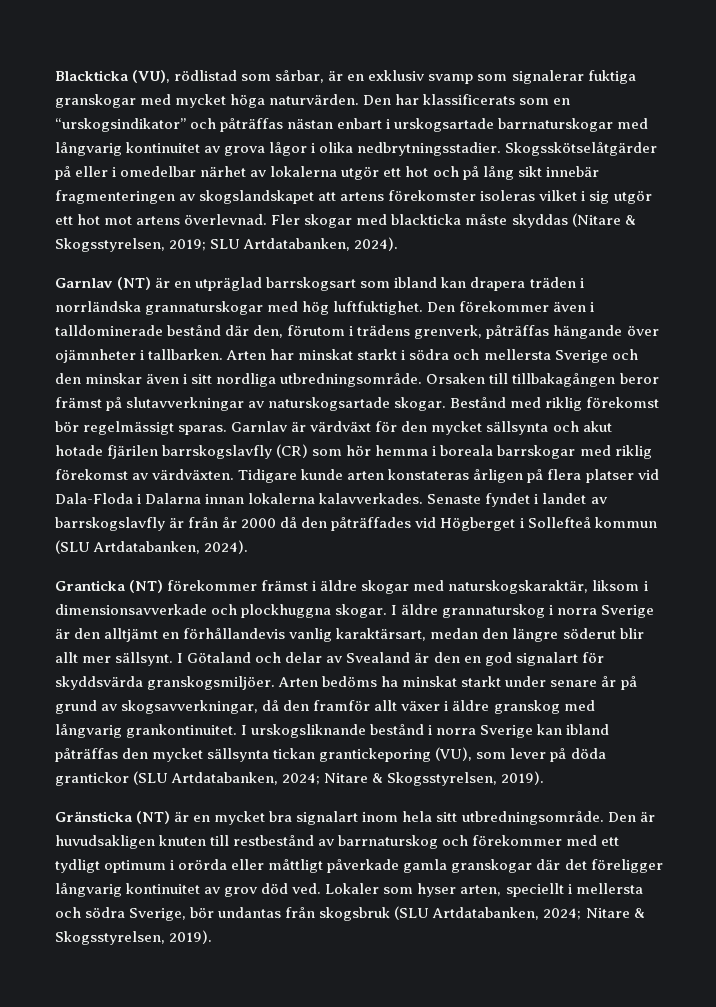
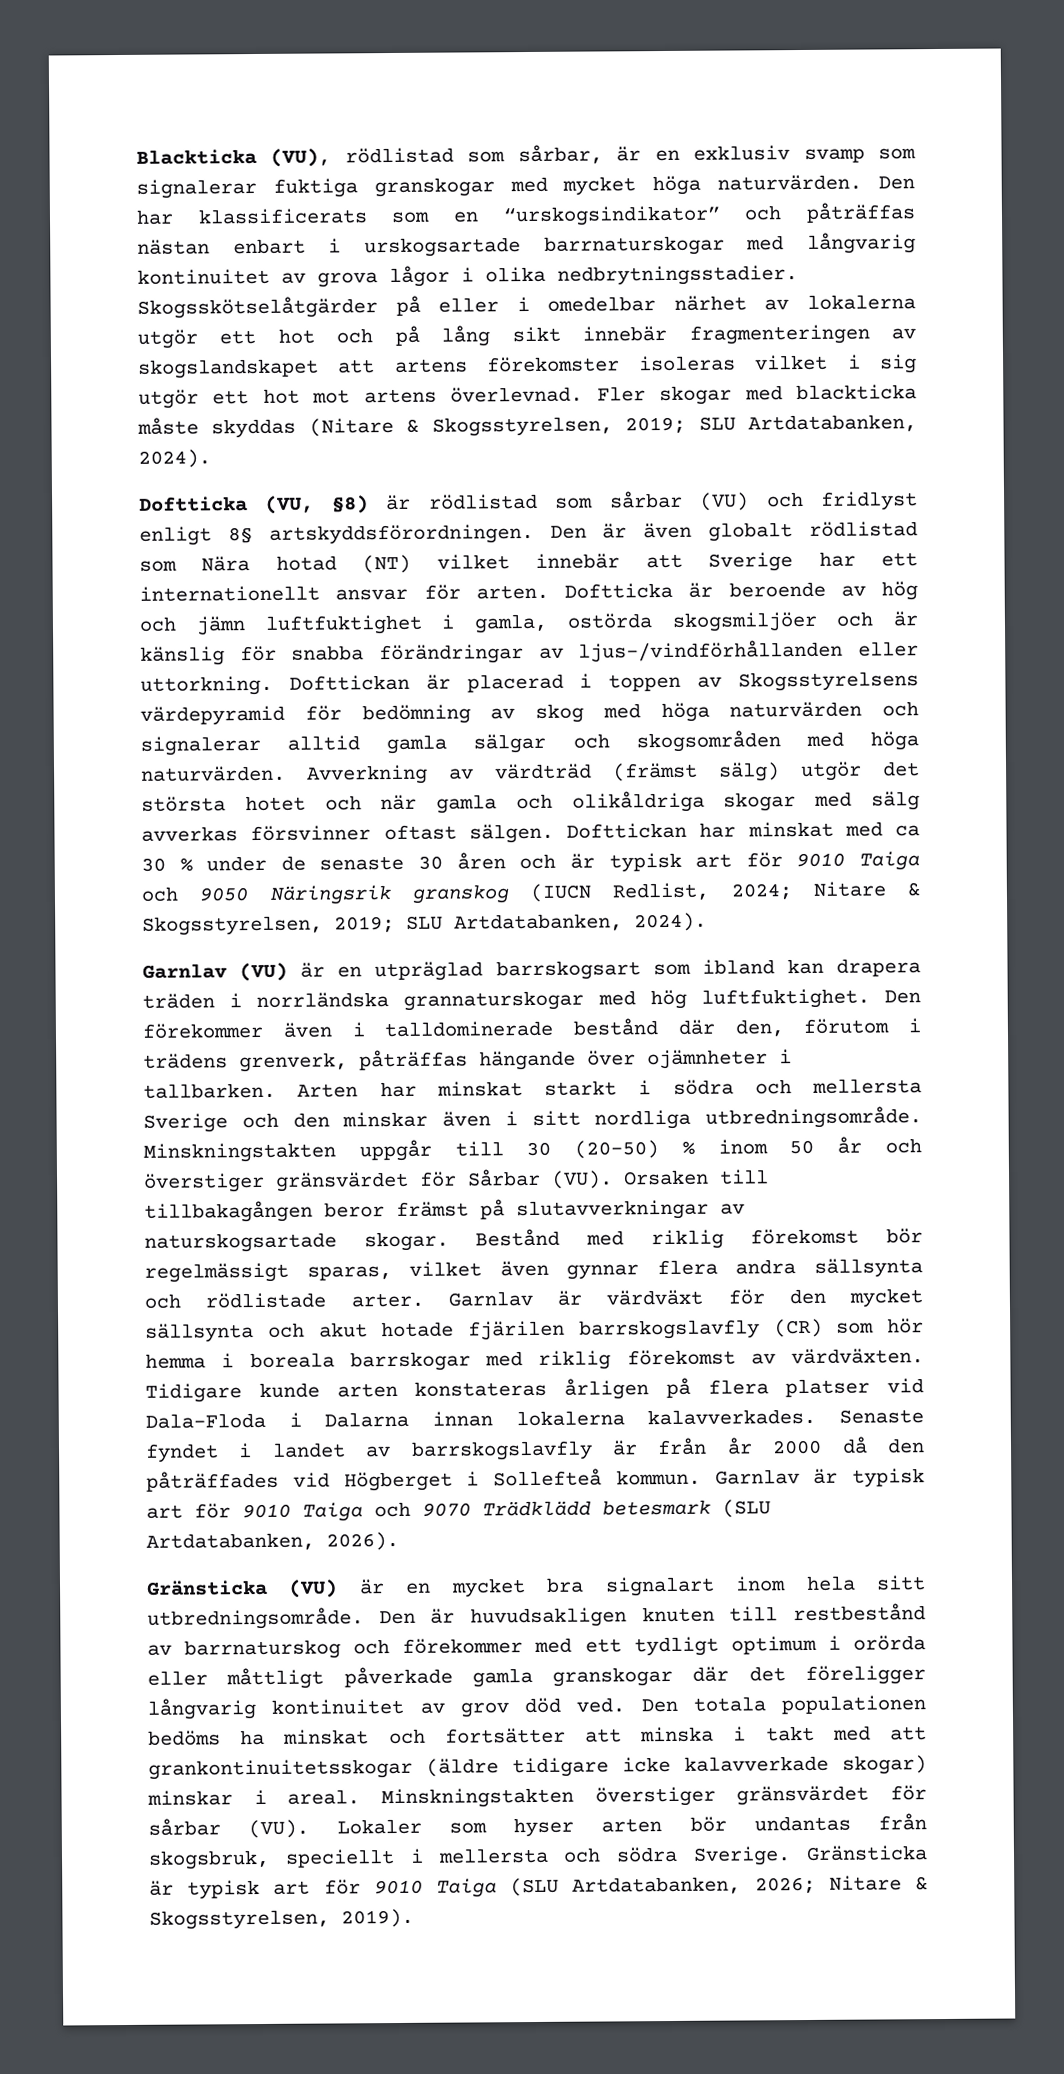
- Garnlav (NT) är en utpräglad barrskogsart som ibland kan drapera träden i norrländska grannaturskogar med hög luftfuktighet.
+ Doftticka (VU, §8) är rödlistad som sårbar (VU) och fridlyst enligt 8§ artskyddsförordningen. Den är även globalt rödlistad som Nära hotad (NT) vilket innebär att Sverige har ett internationellt ansvar för arten. Doftticka är beroende av hög och jämn luftfuktighet i gamla, ostörda skogsmiljöer och är känslig för snabba förändringar av ljus-/vindförhållanden eller uttorkning. Dofttickan är placerad i toppen av Skogsstyrelsens värdepyramid för bedömning av skog med höga naturvärden och signalerar alltid gamla sälgar och skogsområden med höga naturvärden. Avverkning av värdträd (främst sälg) utgör det största hotet och när gamla och olikåldriga skogar med sälg avverkas försvinner oftast sälgen. Dofttickan har minskat med ca 30 % under de senaste 30 åren och är typisk art för 9010 Taiga och 9050 Näringsrik granskog (IUCN Redlist, 2024; Nitare & Skogsstyrelsen, 2019; SLU Artdatabanken, 2024).
+ Garnlav (VU) är en utpräglad barrskogsart som ibland kan drapera träden i norrländska grannaturskogar med hög luftfuktighet.
- Orsaken till tillbakagången beror främst på slutavverkningar av naturskogsartade skogar.
+ Minskningstakten uppgår till 30 (20–50) % inom 50 år och överstiger gränsvärdet för Sårbar (VU). Orsaken till tillbakagången beror främst på slutavverkningar av naturskogsartade skogar.
- Bestånd med riklig förekomst bör regelmässigt sparas.
+ Bestånd med riklig förekomst bör regelmässigt sparas, vilket även gynnar flera andra sällsynta och rödlistade arter.
- Senaste fyndet i landet av barrskogslavfly är från år 2000 då den påträffades vid Högberget i Sollefteå kommun (SLU Artdatabanken, 2024).
- Granticka (NT) förekommer främst i äldre skogar med naturskogskaraktär, liksom i dimensionsavverkade och plockhuggna skogar. I äldre grannaturskog i norra Sverige är den alltjämt en förhållandevis vanlig karaktärsart, medan den längre söderut blir allt mer sällsynt. I Götaland och delar av Svealand är den en god signalart för skyddsvärda granskogsmiljöer. Arten bedöms ha minskat starkt under senare år på grund av skogsavverkningar, då den framför allt växer i äldre granskog med långvarig grankontinuitet. I urskogsliknande bestånd i norra Sverige kan ibland påträffas den mycket sällsynta tickan grantickeporing (VU), som lever på döda grantickor (SLU Artdatabanken, 2024; Nitare & Skogsstyrelsen, 2019).
- Gränsticka (NT) är en mycket bra signalart inom hela sitt utbredningsområde.
+ Senaste fyndet i landet av barrskogslavfly är från år 2000 då den påträffades vid Högberget i Sollefteå kommun. Garnlav är typisk art för 9010 Taiga och 9070 Trädklädd betesmark (SLU Artdatabanken, 2026).
+ Gränsticka (VU) är en mycket bra signalart inom hela sitt utbredningsområde.
- Lokaler som hyser arten, speciellt i mellersta och södra Sverige, bör undantas från skogsbruk (SLU Artdatabanken, 2024; Nitare & Skogsstyrelsen, 2019).
+ Den totala populationen bedöms ha minskat och fortsätter att minska i takt med att grankontinuitetsskogar (äldre tidigare icke kalavverkade skogar) minskar i areal. Minskningstakten överstiger gränsvärdet för sårbar (VU). Lokaler som hyser arten bör undantas från skogsbruk, speciellt i mellersta och södra Sverige. Gränsticka är typisk art för 9010 Taiga (SLU Artdatabanken, 2026; Nitare & Skogsstyrelsen, 2019).

